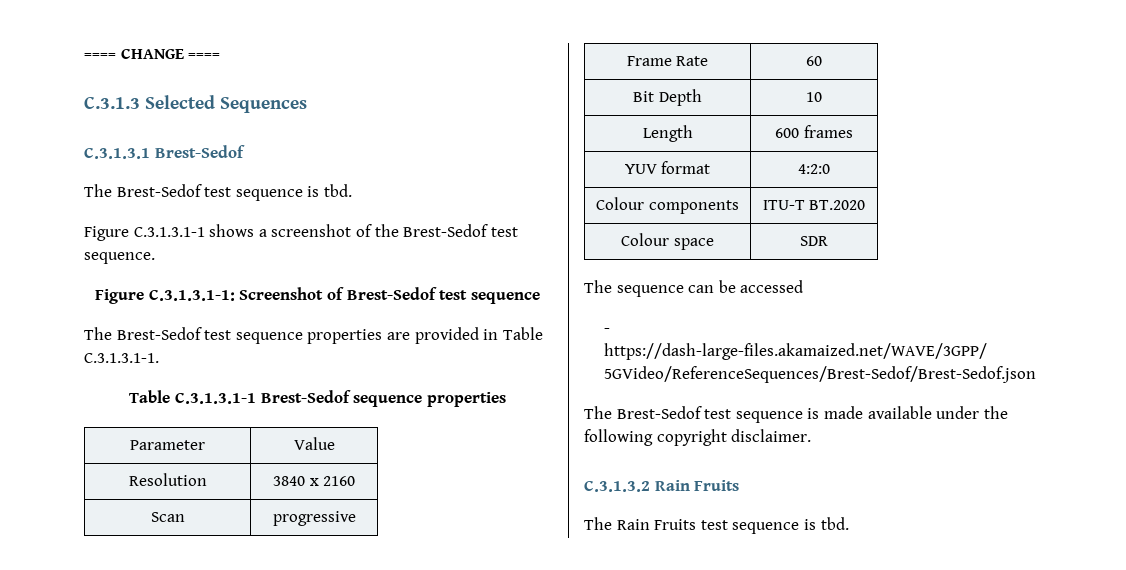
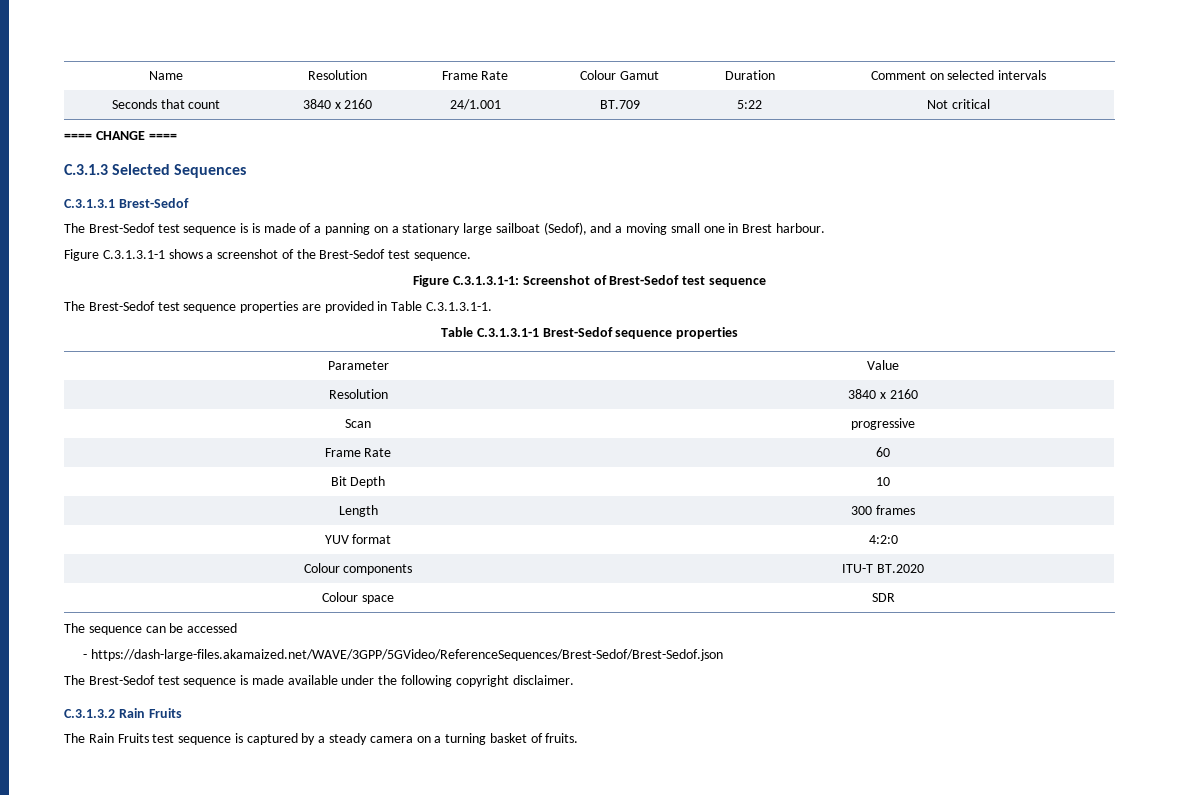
+ Name | Resolution | Frame Rate | Colour Gamut | Duration | Comment on selected intervals
+ Seconds that count | 3840 x 2160 | 24/1.001 | BT.709 | 5:22 | Not critical
- The Brest-Sedof test sequence is tbd.
+ The Brest-Sedof test sequence is is made of a panning on a stationary large sailboat (Sedof), and a moving small one in Brest harbour.
- Length | 600 frames
+ Length | 300 frames
- The Rain Fruits test sequence is tbd.
+ The Rain Fruits test sequence is captured by a steady camera on a turning basket of fruits.

